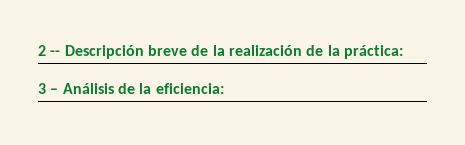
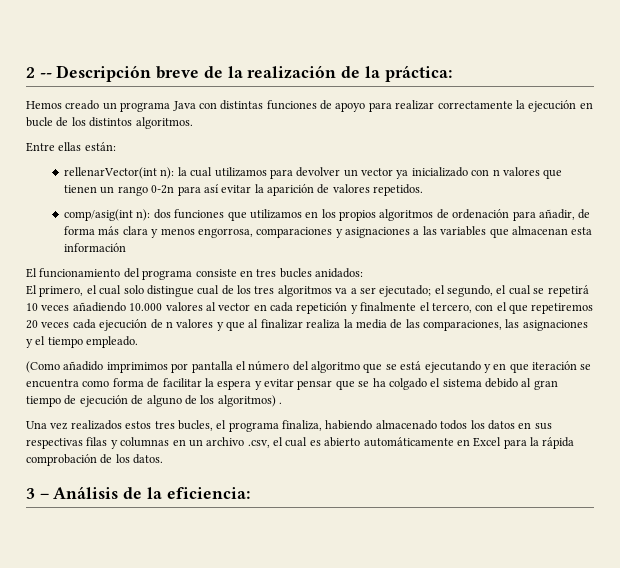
+ Hemos creado un programa Java con distintas funciones de apoyo para realizar correctamente la ejecución en bucle de los distintos algoritmos.
+ Entre ellas están:
+ rellenarVector(int n): la cual utilizamos para devolver un vector ya inicializado con n valores que tienen un rango 0-2n para así evitar la aparición de valores repetidos.
+ comp/asig(int n): dos funciones que utilizamos en los propios algoritmos de ordenación para añadir, de forma más clara y menos engorrosa, comparaciones y asignaciones a las variables que almacenan esta información
+ El funcionamiento del programa consiste en tres bucles anidados:
+ El primero, el cual solo distingue cual de los tres algoritmos va a ser ejecutado; el segundo, el cual se repetirá 10 veces añadiendo 10.000 valores al vector en cada repetición y finalmente el tercero, con el que repetiremos 20 veces cada ejecución de n valores y que al finalizar realiza la media de las comparaciones, las asignaciones y el tiempo empleado.
+ (Como añadido imprimimos por pantalla el número del algoritmo que se está ejecutando y en que iteración se encuentra como forma de facilitar la espera y evitar pensar que se ha colgado el sistema debido al gran tiempo de ejecución de alguno de los algoritmos) .
+ Una vez realizados estos tres bucles, el programa finaliza, habiendo almacenado todos los datos en sus respectivas filas y columnas en un archivo .csv, el cual es abierto automáticamente en Excel para la rápida comprobación de los datos.

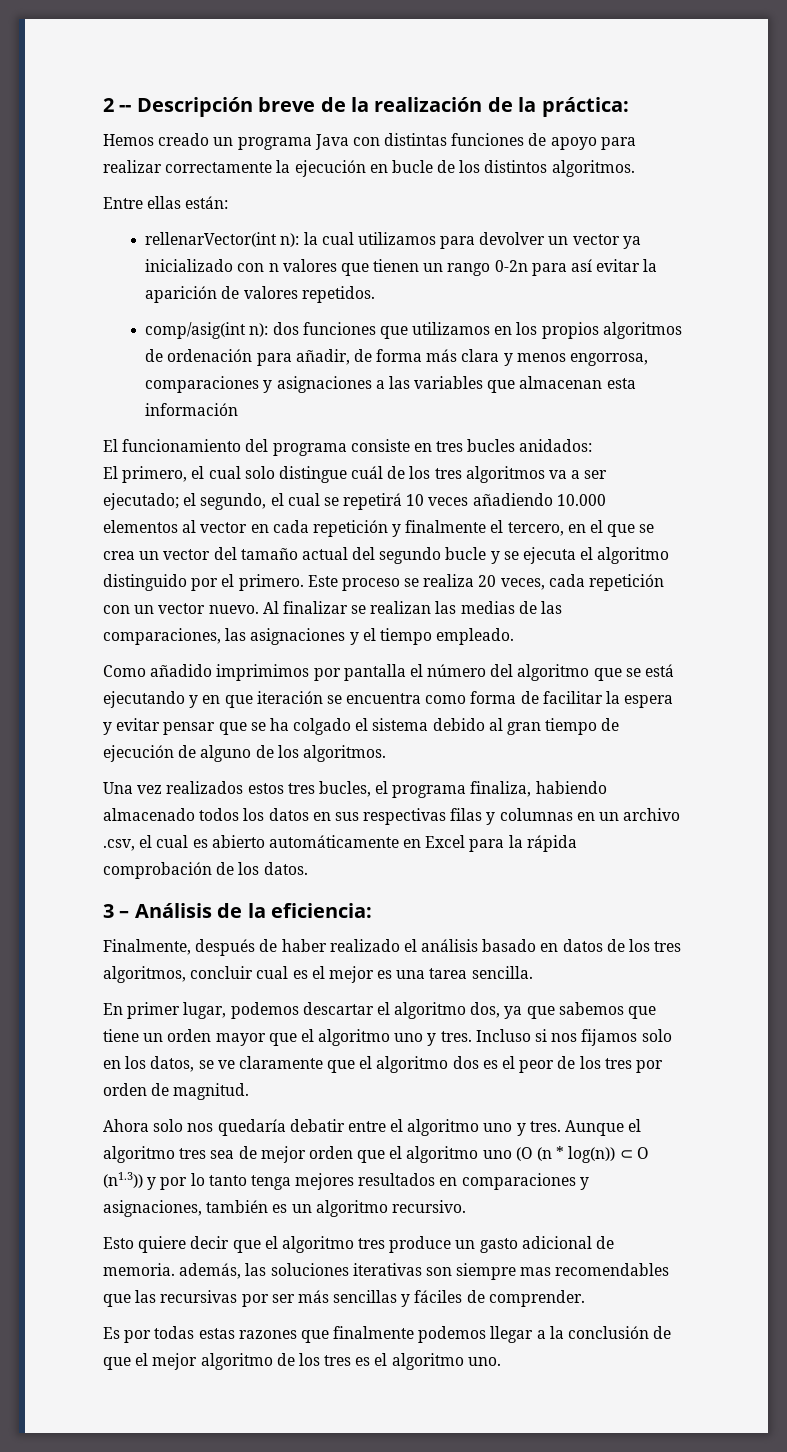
- El primero, el cual solo distingue cual de los tres algoritmos va a ser ejecutado; el segundo, el cual se repetirá 10 veces añadiendo 10.000 valores al vector en cada repetición y finalmente el tercero, con el que repetiremos 20 veces cada ejecución de n valores y que al finalizar realiza la media de las comparaciones, las asignaciones y el tiempo empleado.
+ El primero, el cual solo distingue cuál de los tres algoritmos va a ser ejecutado; el segundo, el cual se repetirá 10 veces añadiendo 10.000 elementos al vector en cada repetición y finalmente el tercero, en el que se crea un vector del tamaño actual del segundo bucle y se ejecuta el algoritmo distinguido por el primero. Este proceso se realiza 20 veces, cada repetición con un vector nuevo. Al finalizar se realizan las medias de las comparaciones, las asignaciones y el tiempo empleado.
- (Como añadido imprimimos por pantalla el número del algoritmo que se está ejecutando y en que iteración se encuentra como forma de facilitar la espera y evitar pensar que se ha colgado el sistema debido al gran tiempo de ejecución de alguno de los algoritmos) .
+ Como añadido imprimimos por pantalla el número del algoritmo que se está ejecutando y en que iteración se encuentra como forma de facilitar la espera y evitar pensar que se ha colgado el sistema debido al gran tiempo de ejecución de alguno de los algoritmos.
+ Finalmente, después de haber realizado el análisis basado en datos de los tres algoritmos, concluir cual es el mejor es una tarea sencilla.
+ En primer lugar, podemos descartar el algoritmo dos, ya que sabemos que tiene un orden mayor que el algoritmo uno y tres. Incluso si nos fijamos solo en los datos, se ve claramente que el algoritmo dos es el peor de los tres por orden de magnitud.
+ Ahora solo nos quedaría debatir entre el algoritmo uno y tres. Aunque el algoritmo tres sea de mejor orden que el algoritmo uno (O (n * log(n)) ⊂ O (n1.3)) y por lo tanto tenga mejores resultados en comparaciones y asignaciones, también es un algoritmo recursivo.
+ Esto quiere decir que el algoritmo tres produce un gasto adicional de memoria. además, las soluciones iterativas son siempre mas recomendables que las recursivas por ser más sencillas y fáciles de comprender.
+ Es por todas estas razones que finalmente podemos llegar a la conclusión de que el mejor algoritmo de los tres es el algoritmo uno.

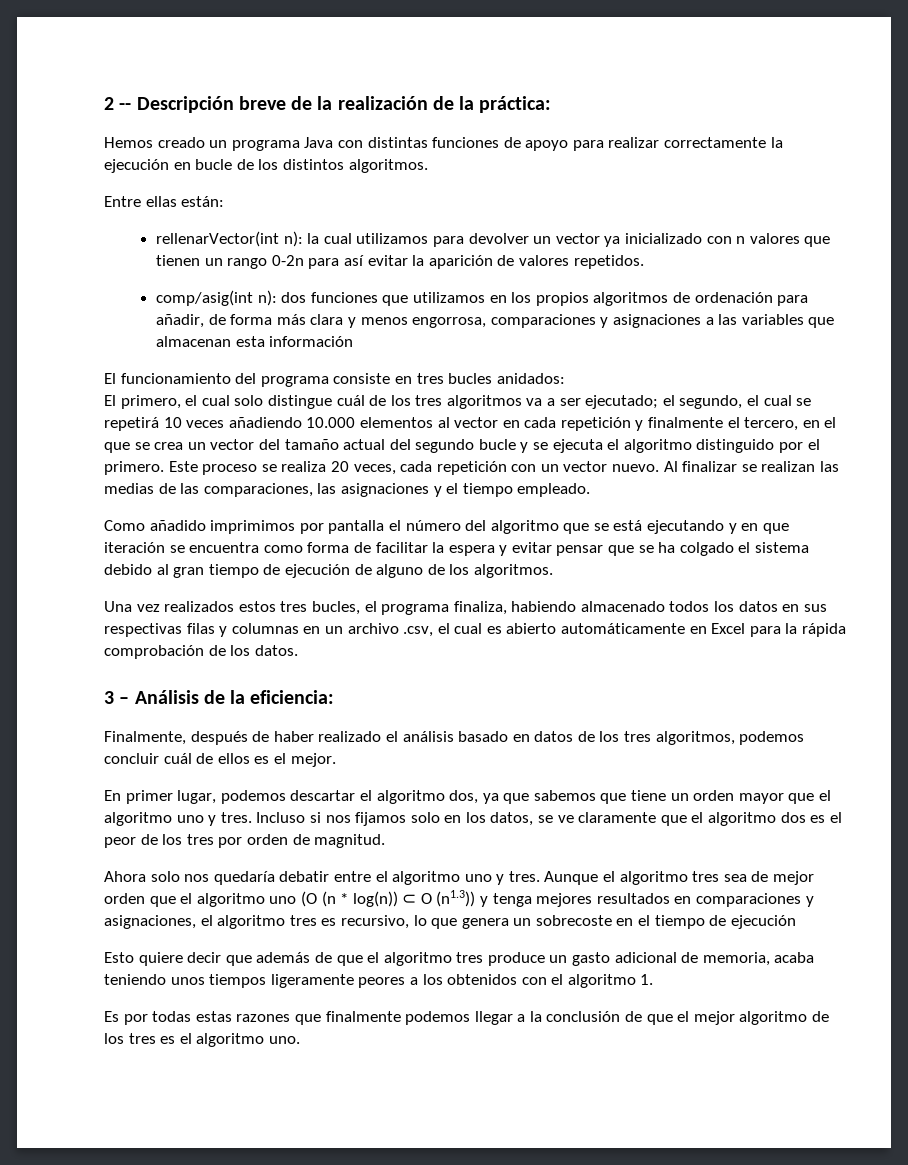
- Finalmente, después de haber realizado el análisis basado en datos de los tres algoritmos, concluir cual es el mejor es una tarea sencilla.
+ Finalmente, después de haber realizado el análisis basado en datos de los tres algoritmos, podemos concluir cuál de ellos es el mejor.
- Aunque el algoritmo tres sea de mejor orden que el algoritmo uno (O (n * log(n)) ⊂ O (n1.3)) y por lo tanto tenga mejores resultados en comparaciones y asignaciones, también es un algoritmo recursivo.
+ Aunque el algoritmo tres sea de mejor orden que el algoritmo uno (O (n * log(n)) ⊂ O (n1.3)) y tenga mejores resultados en comparaciones y asignaciones, el algoritmo tres es recursivo, lo que genera un sobrecoste en el tiempo de ejecución
- Esto quiere decir que el algoritmo tres produce un gasto adicional de memoria. además, las soluciones iterativas son siempre mas recomendables que las recursivas por ser más sencillas y fáciles de comprender.
+ Esto quiere decir que además de que el algoritmo tres produce un gasto adicional de memoria, acaba teniendo unos tiempos ligeramente peores a los obtenidos con el algoritmo 1.

